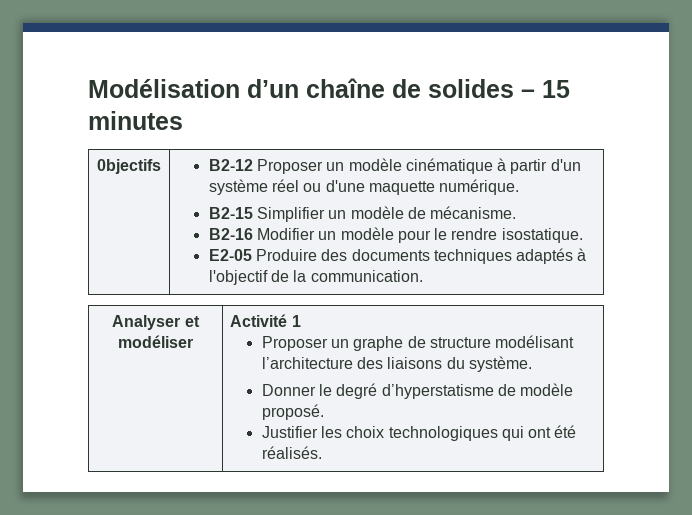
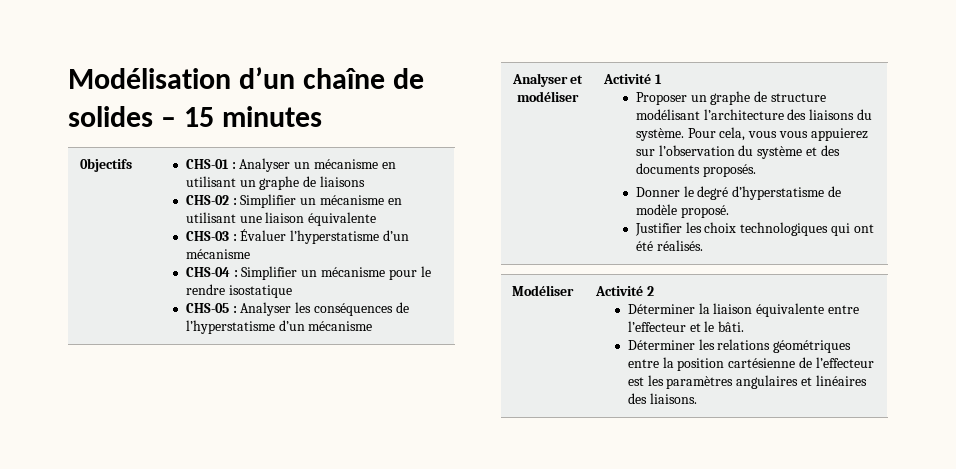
- B2-12 Proposer un modèle cinématique à partir d'un système réel ou d'une maquette numérique.
- B2-15 Simplifier un modèle de mécanisme.
- B2-16 Modifier un modèle pour le rendre isostatique.
- E2-05 Produire des documents techniques adaptés à l'objectif de la communication.
+ CHS-01 : Analyser un mécanisme en utilisant un graphe de liaisons
+ CHS-02 : Simplifier un mécanisme en utilisant une liaison équivalente
+ CHS-03 : Évaluer l’hyperstatisme d’un mécanisme
+ CHS-04 : Simplifier un mécanisme pour le rendre isostatique
+ CHS-05 : Analyser les conséquences de l’hyperstatisme d’un mécanisme
+ Pour cela, vous vous appuierez sur l’observation du système et des documents proposés.
+ Modéliser | Activité 2
+ Déterminer la liaison équivalente entre l’effecteur et le bâti.
+ Déterminer les relations géométriques entre la position cartésienne de l’effecteur est les paramètres angulaires et linéaires des liaisons.

